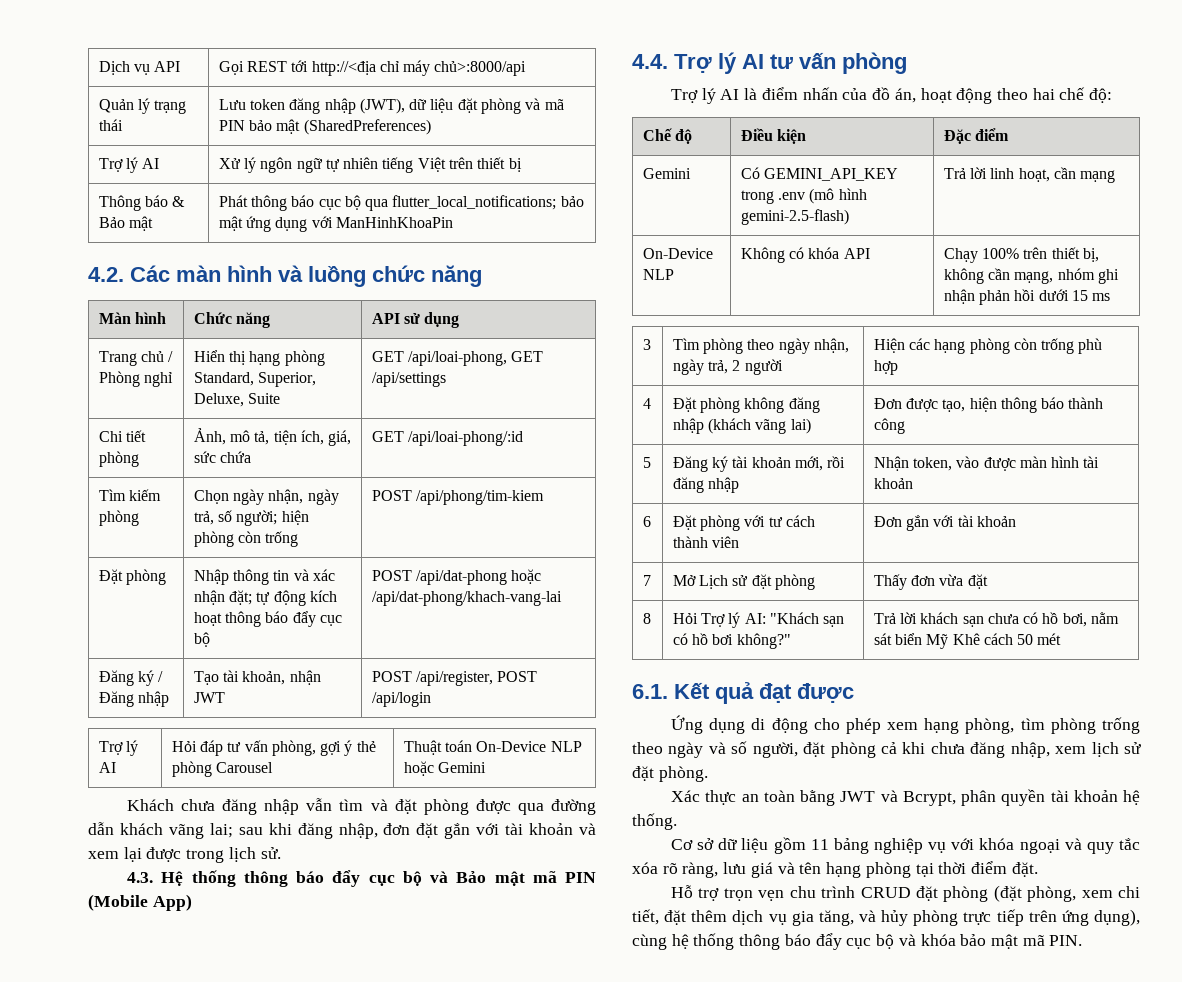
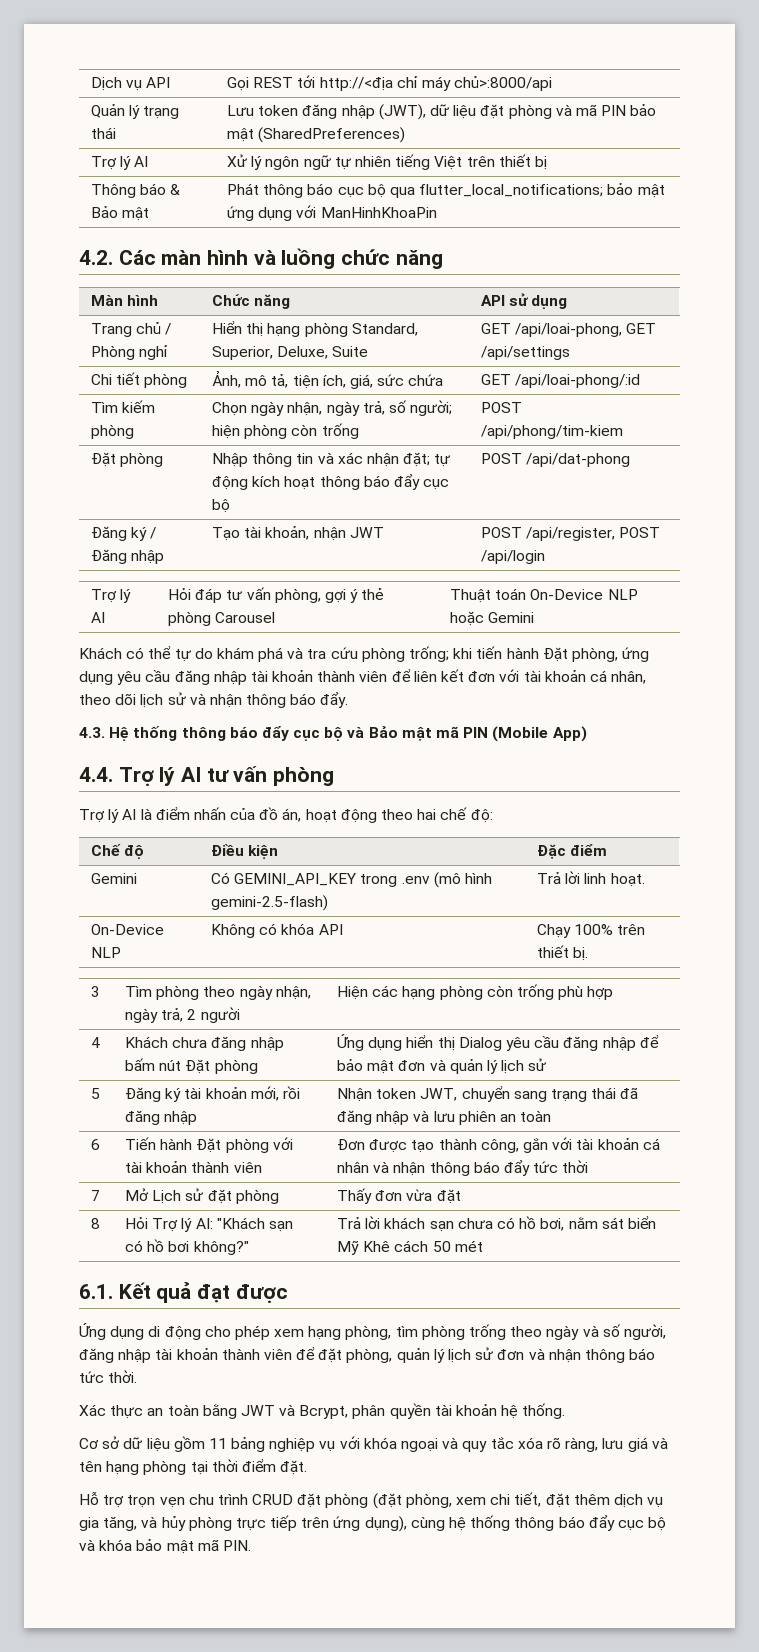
- Đặt phòng | Nhập thông tin và xác nhận đặt; tự động kích hoạt thông báo đẩy cục bộ | POST /api/dat-phong hoặc /api/dat-phong/khach-vang-lai
+ Đặt phòng | Nhập thông tin và xác nhận đặt; tự động kích hoạt thông báo đẩy cục bộ | POST /api/dat-phong
- Khách chưa đăng nhập vẫn tìm và đặt phòng được qua đường dẫn khách vãng lai; sau khi đăng nhập, đơn đặt gắn với tài khoản và xem lại được trong lịch sử.
+ Khách có thể tự do khám phá và tra cứu phòng trống; khi tiến hành Đặt phòng, ứng dụng yêu cầu đăng nhập tài khoản thành viên để liên kết đơn với tài khoản cá nhân, theo dõi lịch sử và nhận thông báo đẩy.
- Gemini | Có GEMINI_API_KEY trong .env (mô hình gemini-2.5-flash) | Trả lời linh hoạt, cần mạng
+ Gemini | Có GEMINI_API_KEY trong .env (mô hình gemini-2.5-flash) | Trả lời linh hoạt.
- On-Device NLP | Không có khóa API | Chạy 100% trên thiết bị, không cần mạng, nhóm ghi nhận phản hồi dưới 15 ms
+ On-Device NLP | Không có khóa API | Chạy 100% trên thiết bị.
- 4 | Đặt phòng không đăng nhập (khách vãng lai) | Đơn được tạo, hiện thông báo thành công
+ 4 | Khách chưa đăng nhập bấm nút Đặt phòng | Ứng dụng hiển thị Dialog yêu cầu đăng nhập để bảo mật đơn và quản lý lịch sử
- 5 | Đăng ký tài khoản mới, rồi đăng nhập | Nhận token, vào được màn hình tài khoản
+ 5 | Đăng ký tài khoản mới, rồi đăng nhập | Nhận token JWT, chuyển sang trạng thái đã đăng nhập và lưu phiên an toàn
- 6 | Đặt phòng với tư cách thành viên | Đơn gắn với tài khoản
+ 6 | Tiến hành Đặt phòng với tài khoản thành viên | Đơn được tạo thành công, gắn với tài khoản cá nhân và nhận thông báo đẩy tức thời
- Ứng dụng di động cho phép xem hạng phòng, tìm phòng trống theo ngày và số người, đặt phòng cả khi chưa đăng nhập, xem lịch sử đặt phòng.
+ Ứng dụng di động cho phép xem hạng phòng, tìm phòng trống theo ngày và số người, đăng nhập tài khoản thành viên để đặt phòng, quản lý lịch sử đơn và nhận thông báo tức thời.

